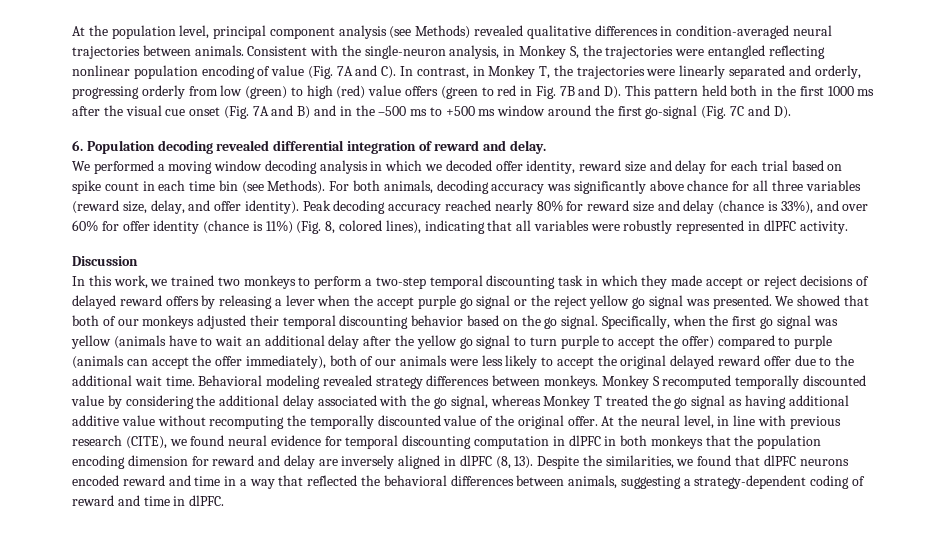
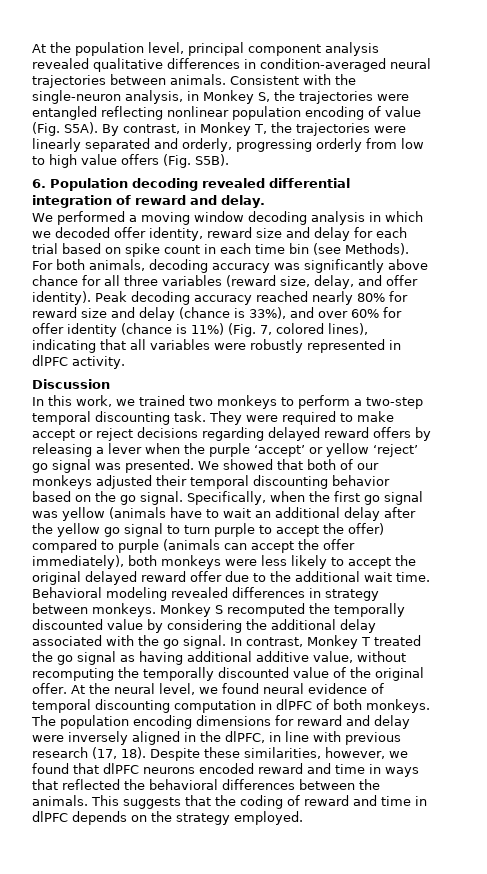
- At the population level, principal component analysis (see Methods) revealed qualitative differences in condition-averaged neural trajectories between animals.
+ At the population level, principal component analysis revealed qualitative differences in condition-averaged neural trajectories between animals.
- Consistent with the single-neuron analysis, in Monkey S, the trajectories were entangled reflecting nonlinear population encoding of value (Fig. 7A and C). In contrast, in Monkey T, the trajectories were linearly separated and orderly, progressing orderly from low (green) to high (red) value offers (green to red in Fig. 7B and D). This pattern held both in the first 1000 ms after the visual cue onset (Fig. 7A and B) and in the –500 ms to +500 ms window around the first go-signal (Fig. 7C and D).
+ Consistent with the single-neuron analysis, in Monkey S, the trajectories were entangled reflecting nonlinear population encoding of value (Fig. S5A). By contrast, in Monkey T, the trajectories were linearly separated and orderly, progressing orderly from low to high value offers (Fig. S5B).
- Peak decoding accuracy reached nearly 80% for reward size and delay (chance is 33%), and over 60% for offer identity (chance is 11%) (Fig. 8, colored lines), indicating that all variables were robustly represented in dlPFC activity.
+ Peak decoding accuracy reached nearly 80% for reward size and delay (chance is 33%), and over 60% for offer identity (chance is 11%) (Fig. 7, colored lines), indicating that all variables were robustly represented in dlPFC activity.
- In this work, we trained two monkeys to perform a two-step temporal discounting task in which they made accept or reject decisions of delayed reward offers by releasing a lever when the accept purple go signal or the reject yellow go signal was presented.
+ In this work, we trained two monkeys to perform a two-step temporal discounting task. They were required to make accept or reject decisions regarding delayed reward offers by releasing a lever when the purple ‘accept’ or yellow ‘reject’ go signal was presented.
- Specifically, when the first go signal was yellow (animals have to wait an additional delay after the yellow go signal to turn purple to accept the offer) compared to purple (animals can accept the offer immediately), both of our animals were less likely to accept the original delayed reward offer due to the additional wait time.
+ Specifically, when the first go signal was yellow (animals have to wait an additional delay after the yellow go signal to turn purple to accept the offer) compared to purple (animals can accept the offer immediately), both monkeys were less likely to accept the original delayed reward offer due to the additional wait time.
- Behavioral modeling revealed strategy differences between monkeys.
+ Behavioral modeling revealed differences in strategy between monkeys.
- Monkey S recomputed temporally discounted value by considering the additional delay associated with the go signal, whereas Monkey T treated the go signal as having additional additive value without recomputing the temporally discounted value of the original offer.
+ Monkey S recomputed the temporally discounted value by considering the additional delay associated with the go signal. In contrast, Monkey T treated the go signal as having additional additive value, without recomputing the temporally discounted value of the original offer.
- At the neural level, in line with previous research (CITE), we found neural evidence for temporal discounting computation in dlPFC in both monkeys that the population encoding dimension for reward and delay are inversely aligned in dlPFC (8, 13). Despite the similarities, we found that dlPFC neurons encoded reward and time in a way that reflected the behavioral differences between animals, suggesting a strategy-dependent coding of reward and time in dlPFC.
+ At the neural level, we found neural evidence of temporal discounting computation in dlPFC of both monkeys. The population encoding dimensions for reward and delay were inversely aligned in the dlPFC, in line with previous research (17, 18). Despite these similarities, however, we found that dlPFC neurons encoded reward and time in ways that reflected the behavioral differences between the animals. This suggests that the coding of reward and time in dlPFC depends on the strategy employed.

